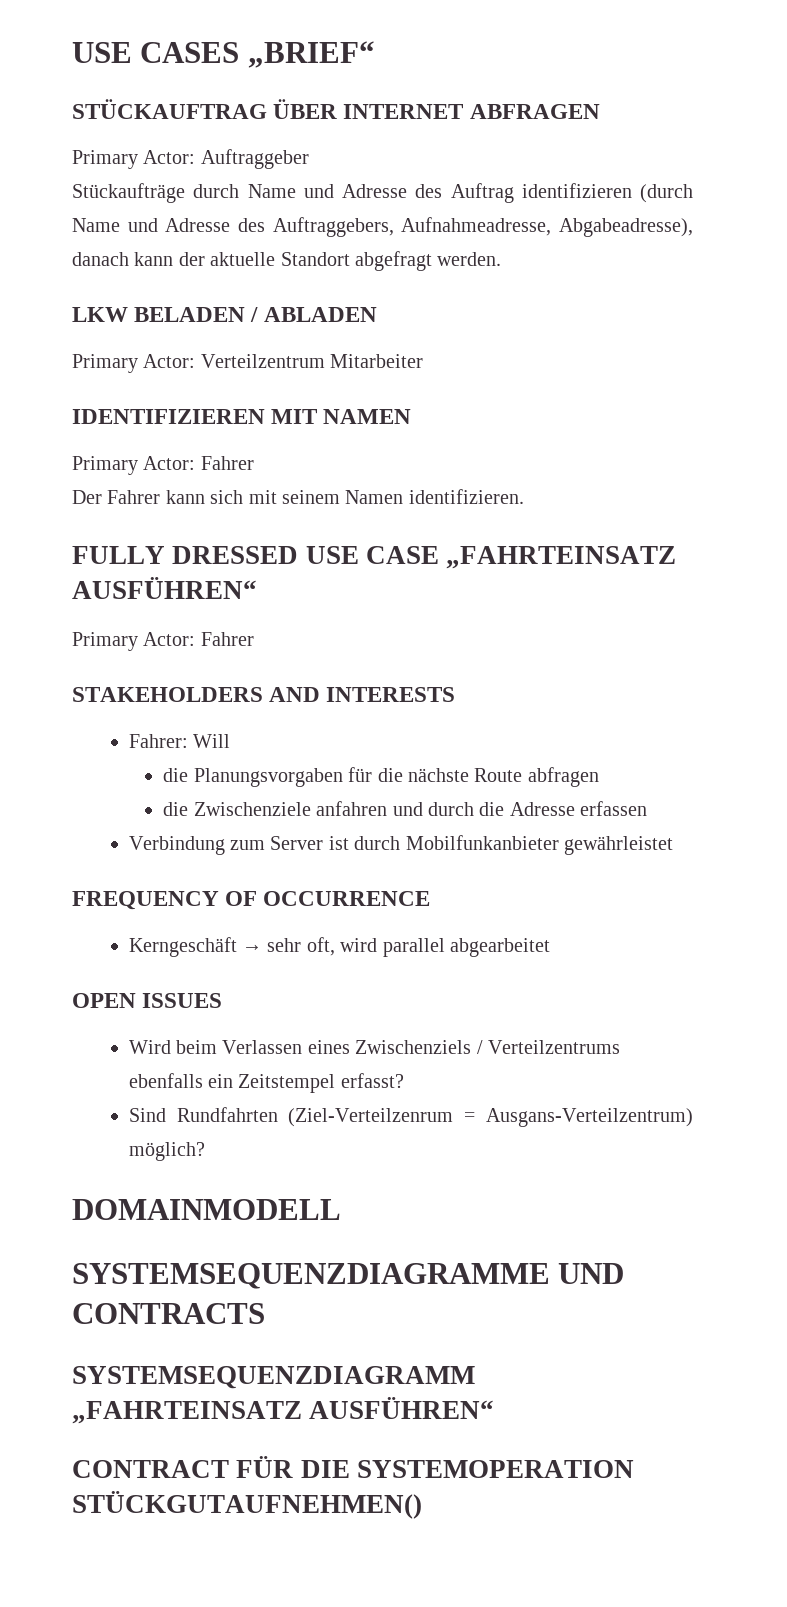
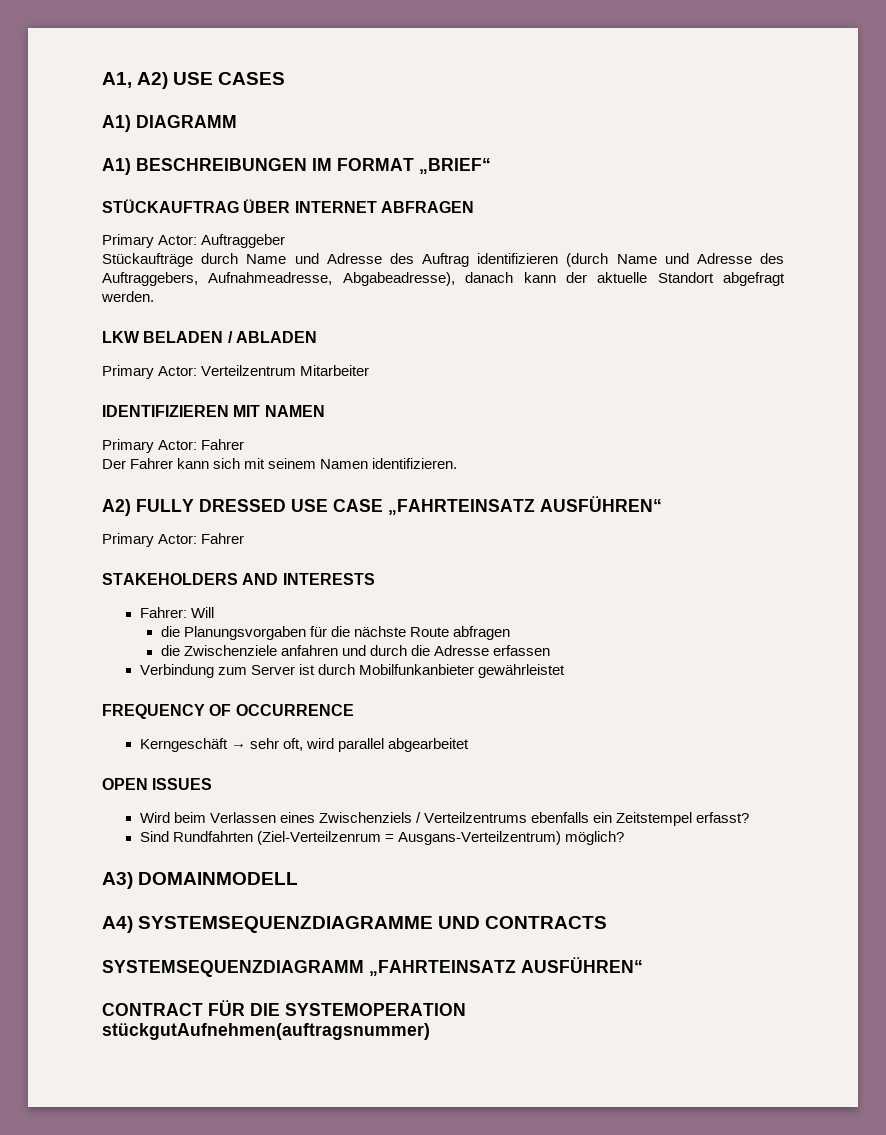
- USE CASES „BRIEF“
+ A1, A2) USE CASES
+ A1) DIAGRAMM
+ A1) BESCHREIBUNGEN IM FORMAT „BRIEF“
- FULLY DRESSED USE CASE „FAHRTEINSATZ AUSFÜHREN“
+ A2) FULLY DRESSED USE CASE „FAHRTEINSATZ AUSFÜHREN“
- DOMAINMODELL
+ A3) DOMAINMODELL
- SYSTEMSEQUENZDIAGRAMME UND CONTRACTS
+ A4) SYSTEMSEQUENZDIAGRAMME UND CONTRACTS
- CONTRACT FÜR DIE SYSTEMOPERATION STÜCKGUTAUFNEHMEN()
+ CONTRACT FÜR DIE SYSTEMOPERATION stückgutAufnehmen(auftragsnummer)

